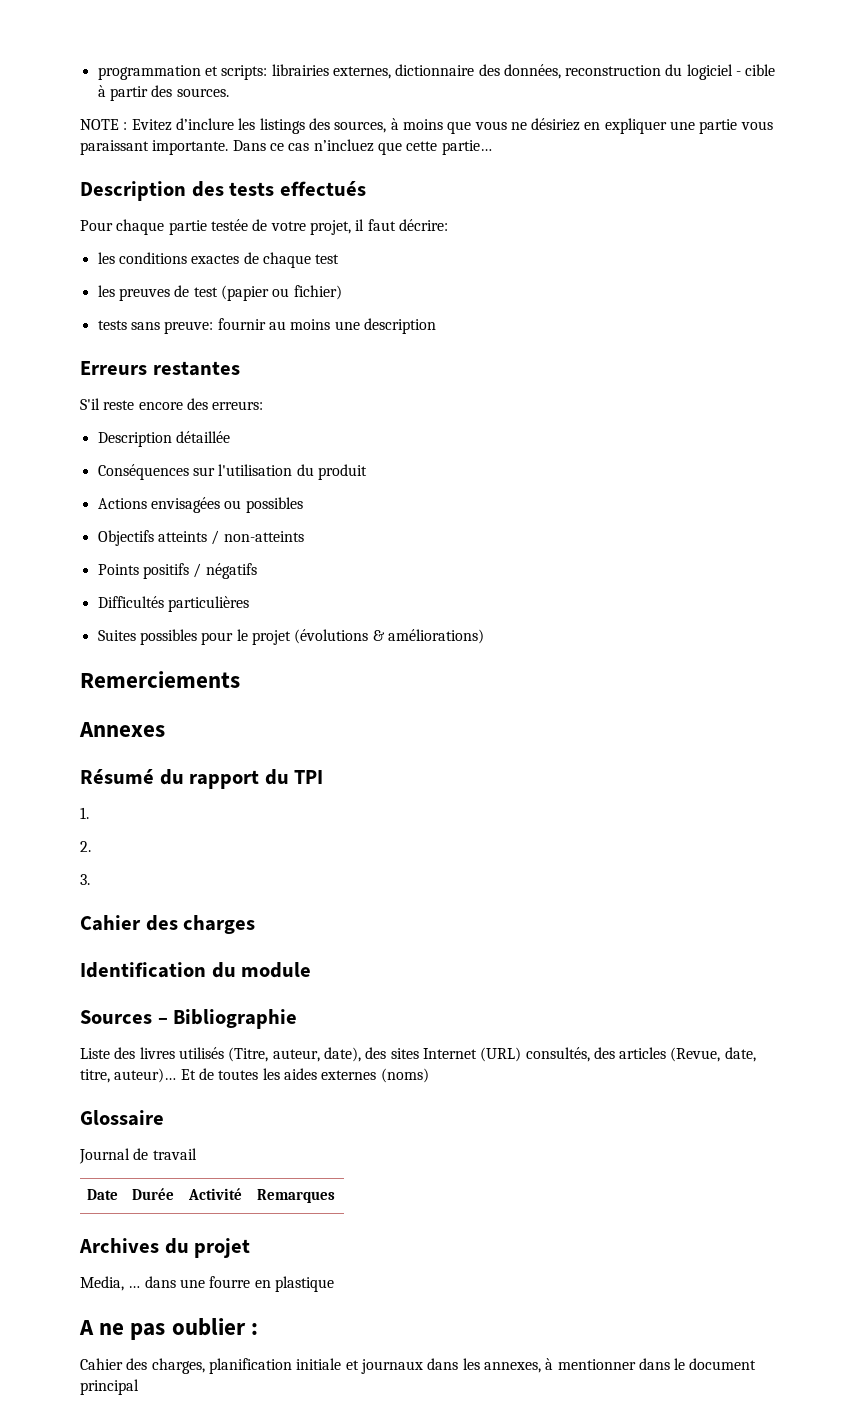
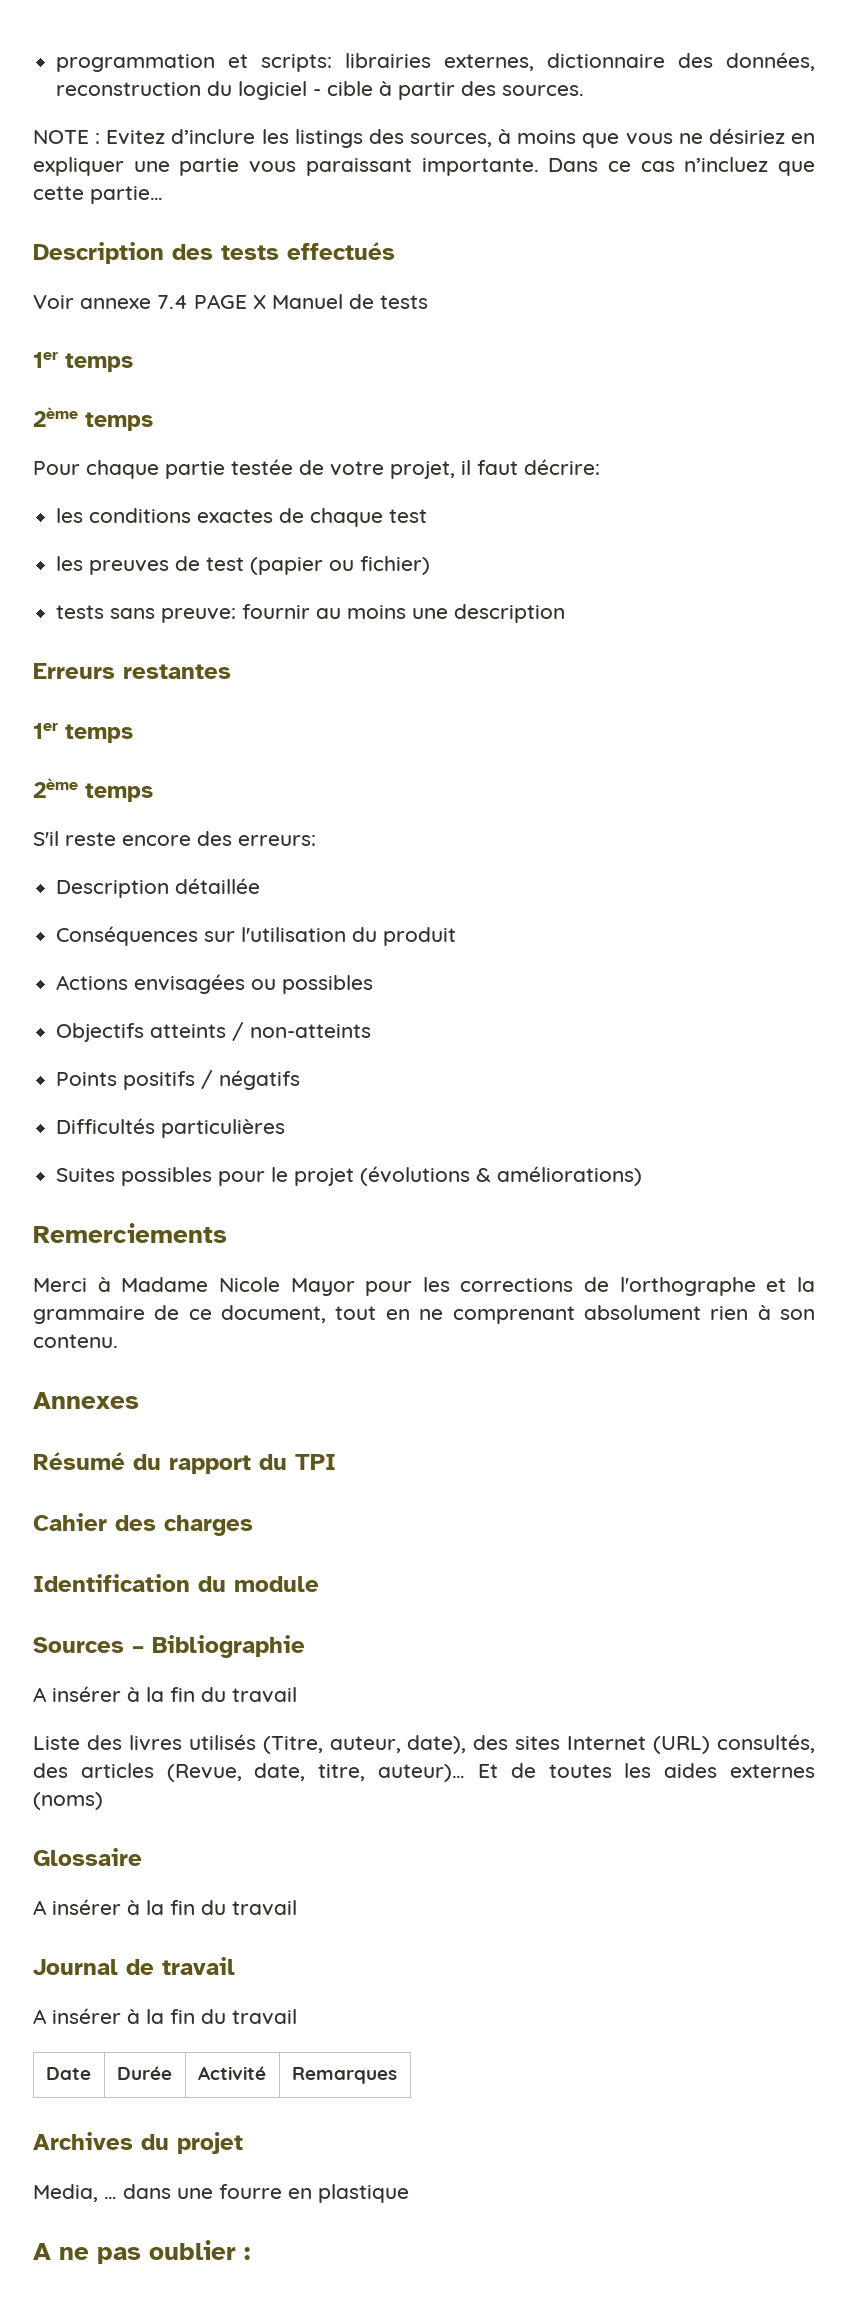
+ Voir annexe 7.4 PAGE X Manuel de tests
+ 1er temps
+ 2ème temps
  Erreurs restantes
+ 1er temps
+ 2ème temps
+ Merci à Madame Nicole Mayor pour les corrections de l'orthographe et la grammaire de ce document, tout en ne comprenant absolument rien à son contenu.
- 1.
- 2.
- 3.
  Sources – Bibliographie
+ A insérer à la fin du travail
  Glossaire
+ A insérer à la fin du travail
  Journal de travail
+ A insérer à la fin du travail
- Cahier des charges, planification initiale et journaux dans les annexes, à mentionner dans le document principal

